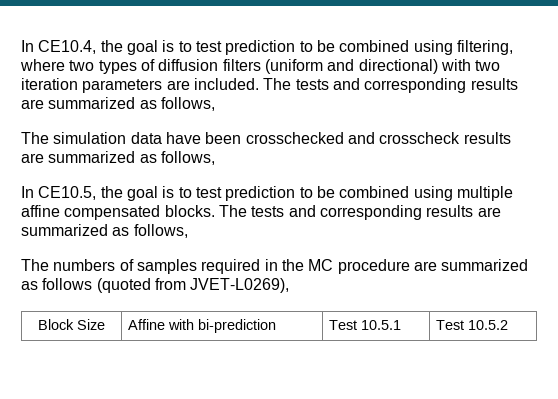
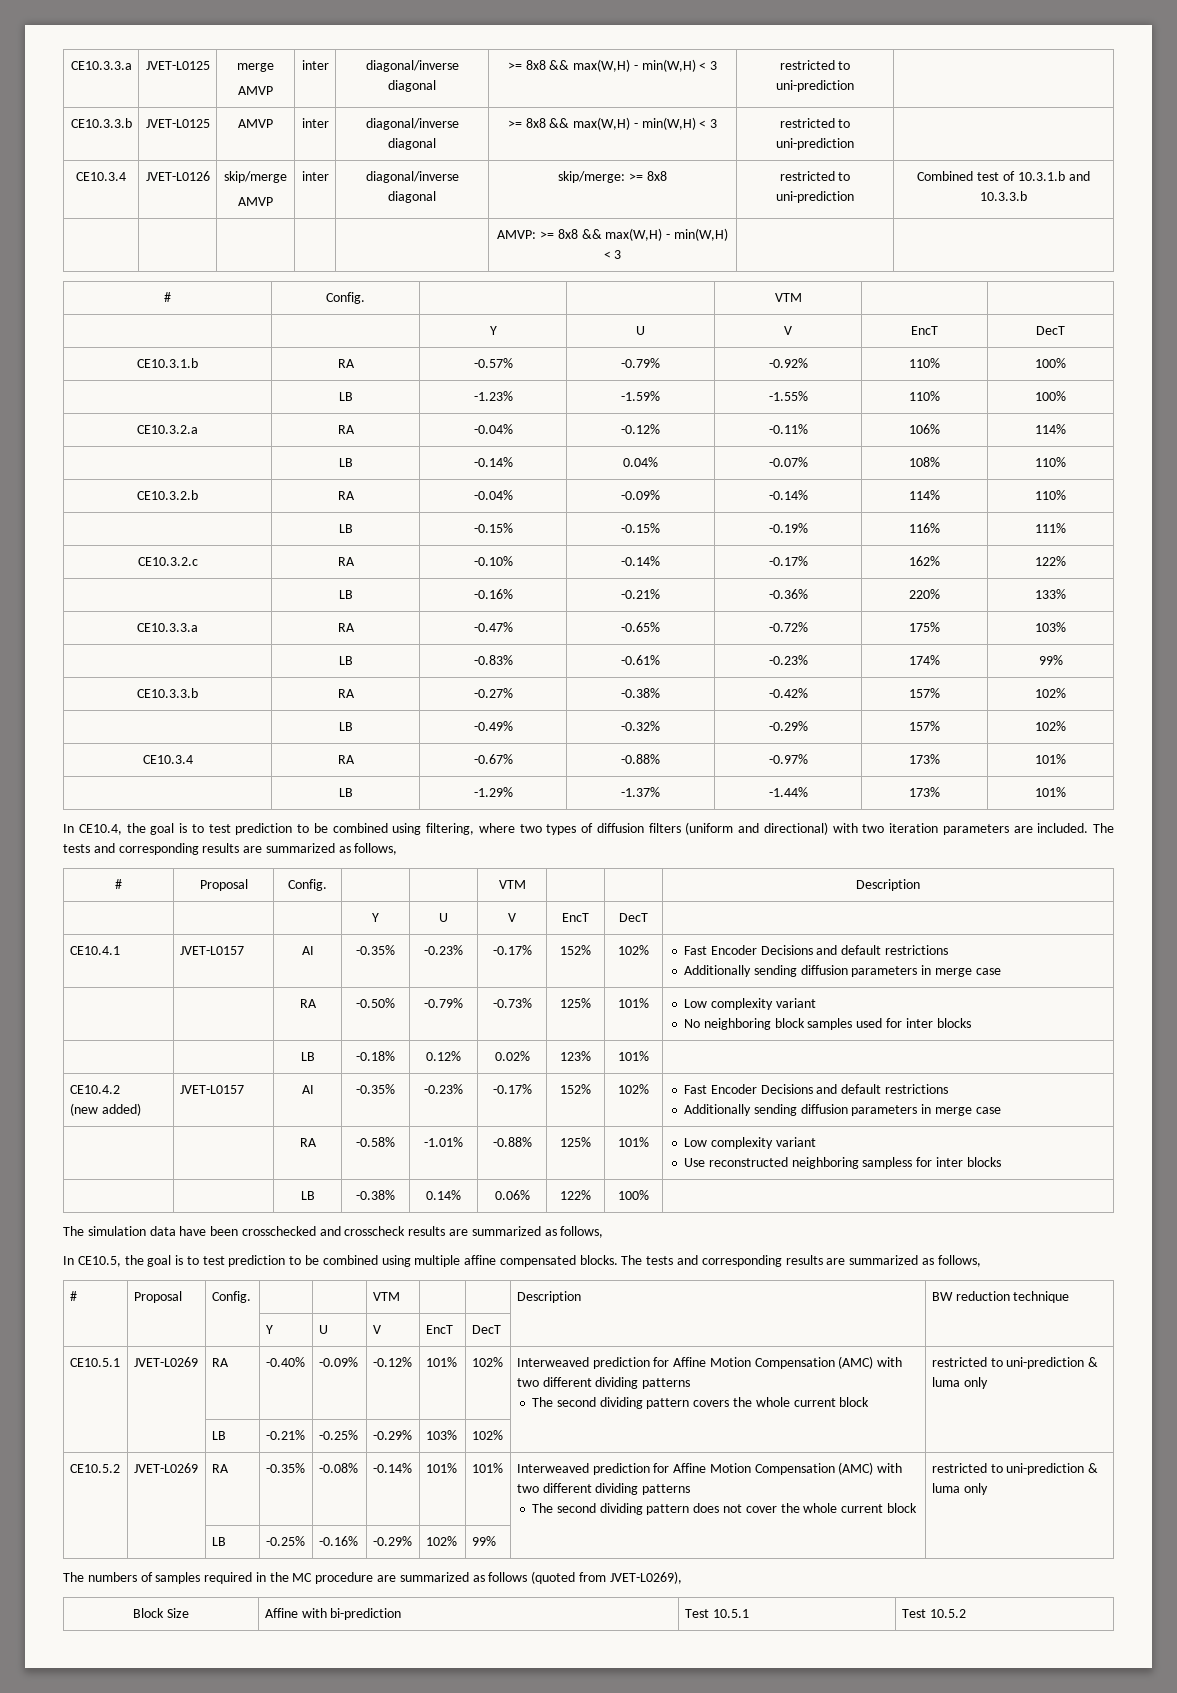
+ CE10.3.3.a | JVET-L0125 | merge
+ AMVP | inter | diagonal/inverse diagonal | >= 8x8 && max(W,H) - min(W,H) < 3 | restricted to uni-prediction |
+ CE10.3.3.b | JVET-L0125 | AMVP | inter | diagonal/inverse diagonal | >= 8x8 && max(W,H) - min(W,H) < 3 | restricted to uni-prediction |
+ CE10.3.4 | JVET-L0126 | skip/merge
+ AMVP | inter | diagonal/inverse diagonal | skip/merge: >= 8x8 | restricted to uni-prediction | Combined test of 10.3.1.b and 10.3.3.b
+ | | | | | AMVP: >= 8x8 && max(W,H) - min(W,H) < 3 | |
+ # | Config. | | | VTM | |
+ | | Y | U | V | EncT | DecT
+ CE10.3.1.b | RA | -0.57% | -0.79% | -0.92% | 110% | 100%
+ | LB | -1.23% | -1.59% | -1.55% | 110% | 100%
+ CE10.3.2.a | RA | -0.04% | -0.12% | -0.11% | 106% | 114%
+ | LB | -0.14% | 0.04% | -0.07% | 108% | 110%
+ CE10.3.2.b | RA | -0.04% | -0.09% | -0.14% | 114% | 110%
+ | LB | -0.15% | -0.15% | -0.19% | 116% | 111%
+ CE10.3.2.c | RA | -0.10% | -0.14% | -0.17% | 162% | 122%
+ | LB | -0.16% | -0.21% | -0.36% | 220% | 133%
+ CE10.3.3.a | RA | -0.47% | -0.65% | -0.72% | 175% | 103%
+ | LB | -0.83% | -0.61% | -0.23% | 174% | 99%
+ CE10.3.3.b | RA | -0.27% | -0.38% | -0.42% | 157% | 102%
+ | LB | -0.49% | -0.32% | -0.29% | 157% | 102%
+ CE10.3.4 | RA | -0.67% | -0.88% | -0.97% | 173% | 101%
+ | LB | -1.29% | -1.37% | -1.44% | 173% | 101%
  In CE10.4, the goal is to test prediction to be combined using filtering, where two types of diffusion filters (uniform and directional) with two iteration parameters are included. The tests and corresponding results are summarized as follows,
+ # | Proposal | Config. | | | VTM | | | Description
+ | | | Y | U | V | EncT | DecT |
+ CE10.4.1 | JVET-L0157 | AI | -0.35% | -0.23% | -0.17% | 152% | 102% | Fast Encoder Decisions and default restrictions
+ Additionally sending diffusion parameters in merge case
+ | | RA | -0.50% | -0.79% | -0.73% | 125% | 101% | Low complexity variant
+ No neighboring block samples used for inter blocks
+ | | LB | -0.18% | 0.12% | 0.02% | 123% | 101% |
+ CE10.4.2
+ (new added) | JVET-L0157 | AI | -0.35% | -0.23% | -0.17% | 152% | 102% | Fast Encoder Decisions and default restrictions
+ Additionally sending diffusion parameters in merge case
+ | | RA | -0.58% | -1.01% | -0.88% | 125% | 101% | Low complexity variant
+ Use reconstructed neighboring sampless for inter blocks
+ | | LB | -0.38% | 0.14% | 0.06% | 122% | 100% |
+ # | Proposal | Config. | | | VTM | | | Description | BW reduction technique
+ | | | Y | U | V | EncT | DecT | |
+ CE10.5.1 | JVET-L0269 | RA | -0.40% | -0.09% | -0.12% | 101% | 102% | Interweaved prediction for Affine Motion Compensation (AMC) with two different dividing patterns
+ The second dividing pattern covers the whole current block | restricted to uni-prediction & luma only
+ | | LB | -0.21% | -0.25% | -0.29% | 103% | 102% | |
+ CE10.5.2 | JVET-L0269 | RA | -0.35% | -0.08% | -0.14% | 101% | 101% | Interweaved prediction for Affine Motion Compensation (AMC) with two different dividing patterns
+ The second dividing pattern does not cover the whole current block | restricted to uni-prediction & luma only
+ | | LB | -0.25% | -0.16% | -0.29% | 102% | 99% | |

